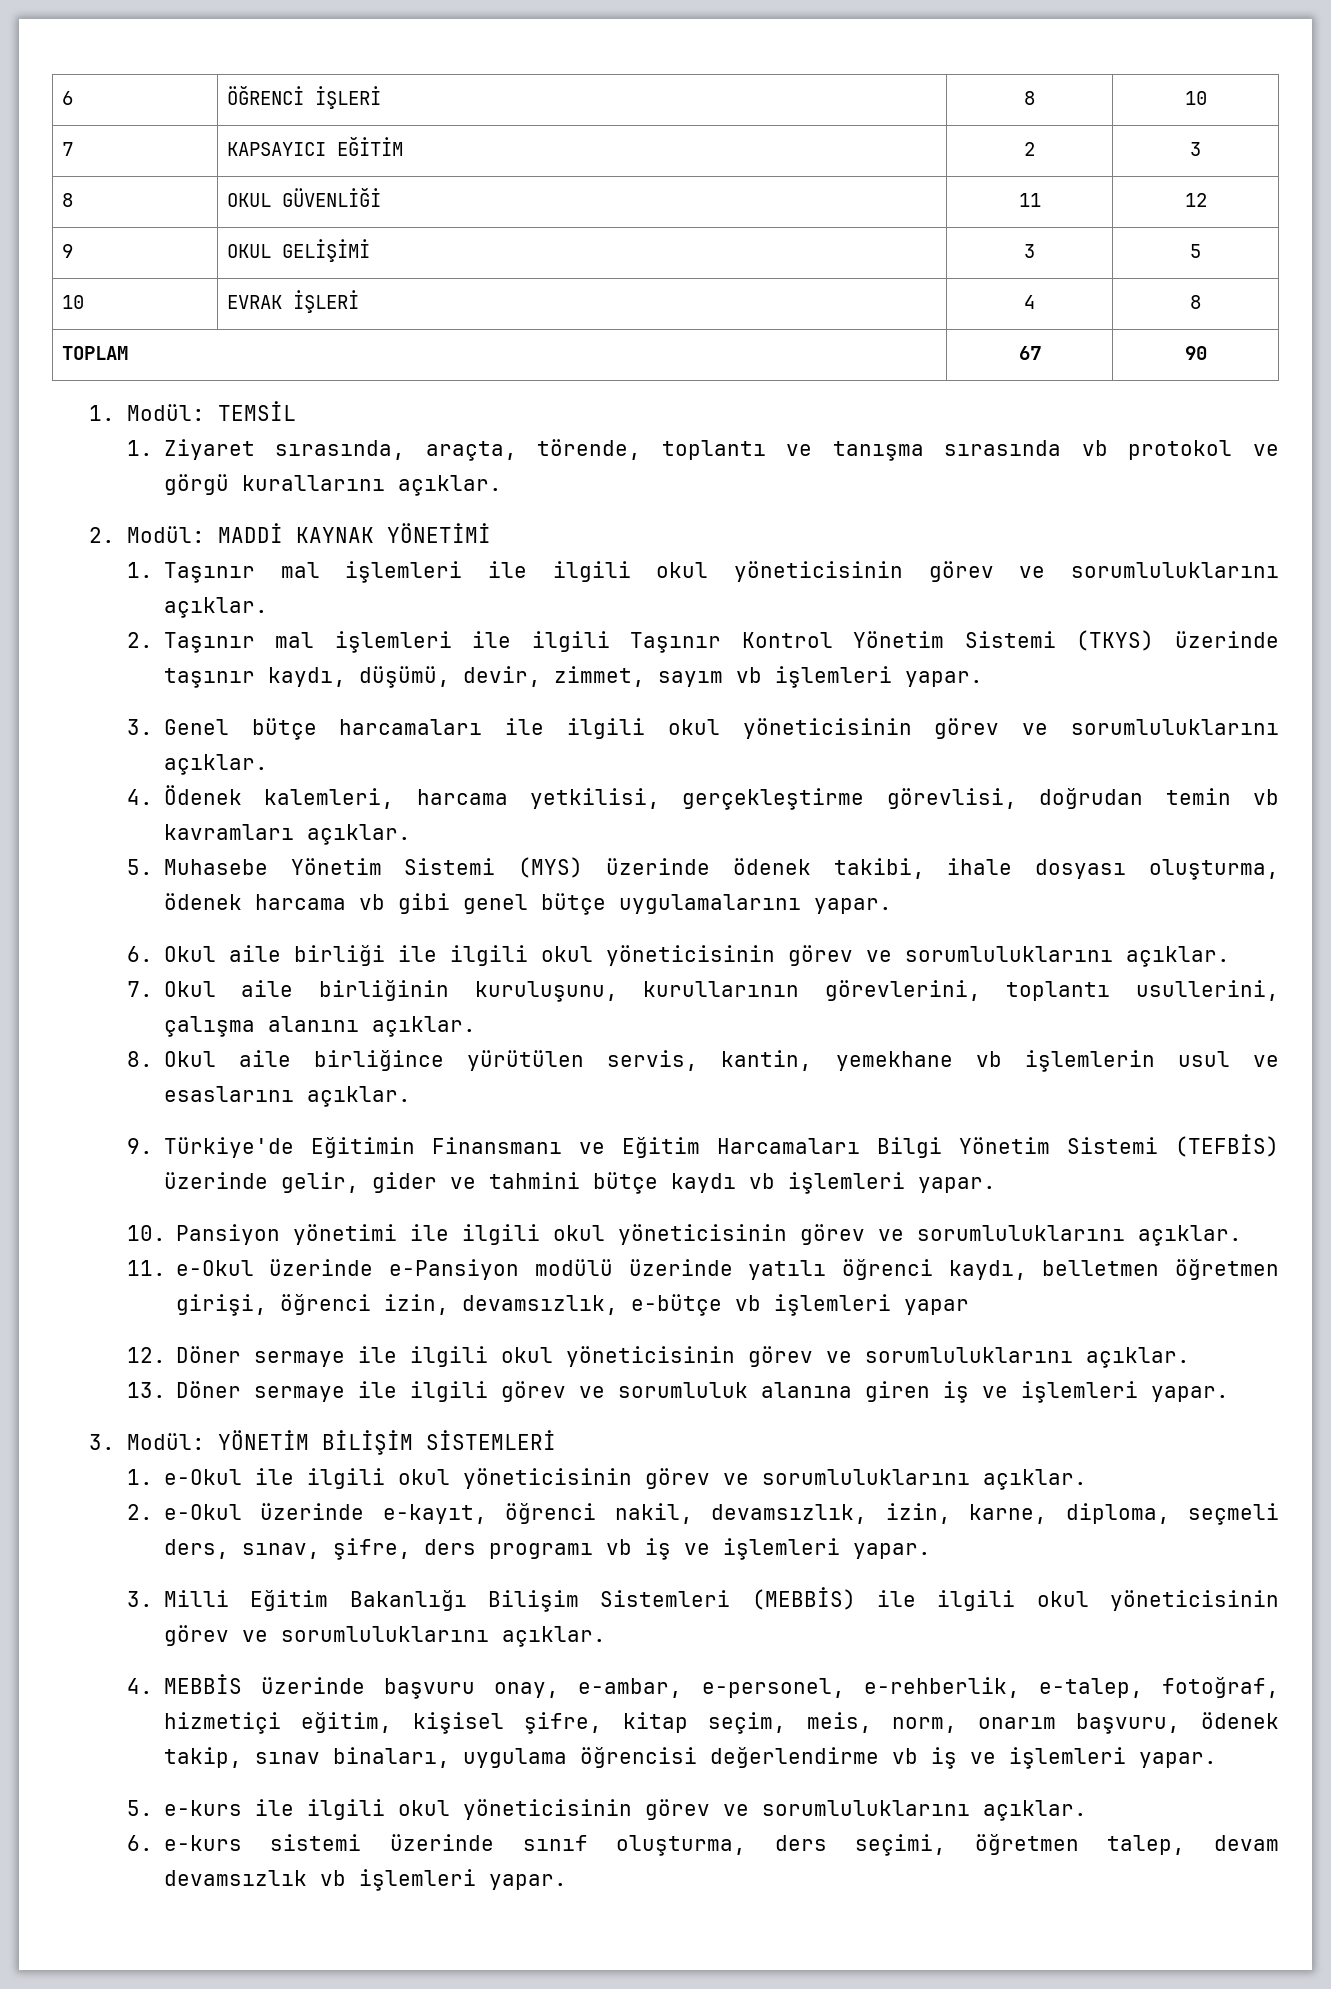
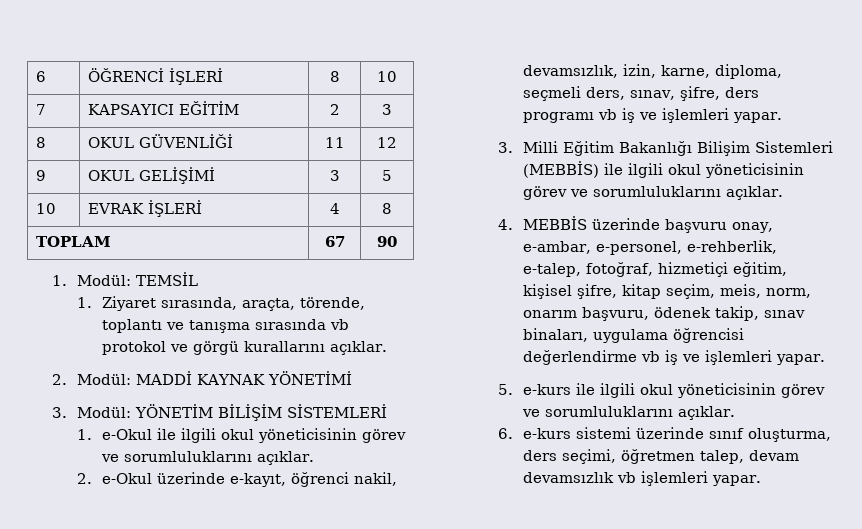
- 1. Taşınır mal işlemleri ile ilgili okul yöneticisinin görev ve sorumluluklarını açıklar.
- 2. Taşınır mal işlemleri ile ilgili Taşınır Kontrol Yönetim Sistemi (TKYS) üzerinde taşınır kaydı, düşümü, devir, zimmet, sayım vb işlemleri yapar.
- 3. Genel bütçe harcamaları ile ilgili okul yöneticisinin görev ve sorumluluklarını açıklar.
- 4. Ödenek kalemleri, harcama yetkilisi, gerçekleştirme görevlisi, doğrudan temin vb kavramları açıklar.
- 5. Muhasebe Yönetim Sistemi (MYS) üzerinde ödenek takibi, ihale dosyası oluşturma, ödenek harcama vb gibi genel bütçe uygulamalarını yapar.
- 6. Okul aile birliği ile ilgili okul yöneticisinin görev ve sorumluluklarını açıklar.
- 7. Okul aile birliğinin kuruluşunu, kurullarının görevlerini, toplantı usullerini, çalışma alanını açıklar.
- 8. Okul aile birliğince yürütülen servis, kantin, yemekhane vb işlemlerin usul ve esaslarını açıklar.
- 9. Türkiye'de Eğitimin Finansmanı ve Eğitim Harcamaları Bilgi Yönetim Sistemi (TEFBİS) üzerinde gelir, gider ve tahmini bütçe kaydı vb işlemleri yapar.
- 10. Pansiyon yönetimi ile ilgili okul yöneticisinin görev ve sorumluluklarını açıklar.
- 11. e-Okul üzerinde e-Pansiyon modülü üzerinde yatılı öğrenci kaydı, belletmen öğretmen girişi, öğrenci izin, devamsızlık, e-bütçe vb işlemleri yapar
- 12. Döner sermaye ile ilgili okul yöneticisinin görev ve sorumluluklarını açıklar.
- 13. Döner sermaye ile ilgili görev ve sorumluluk alanına giren iş ve işlemleri yapar.

